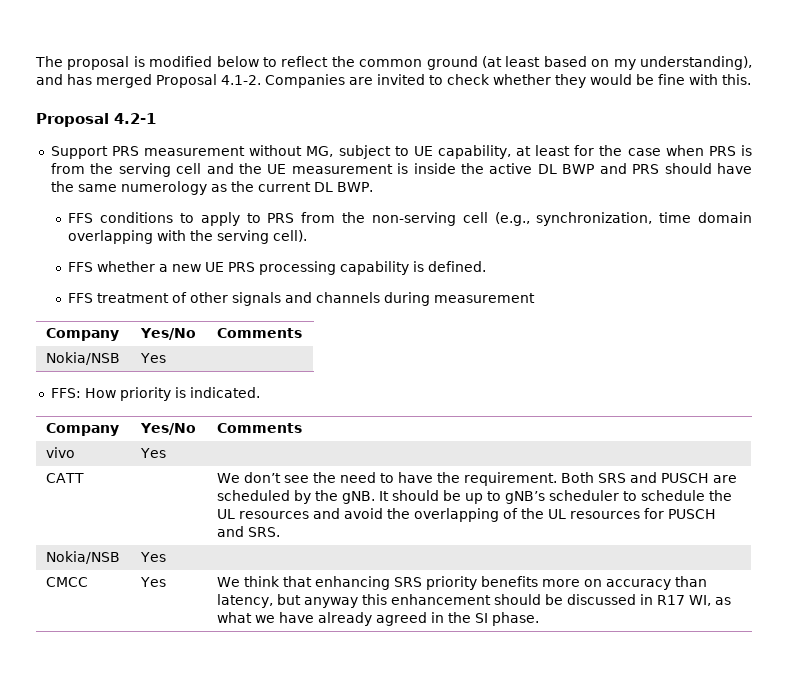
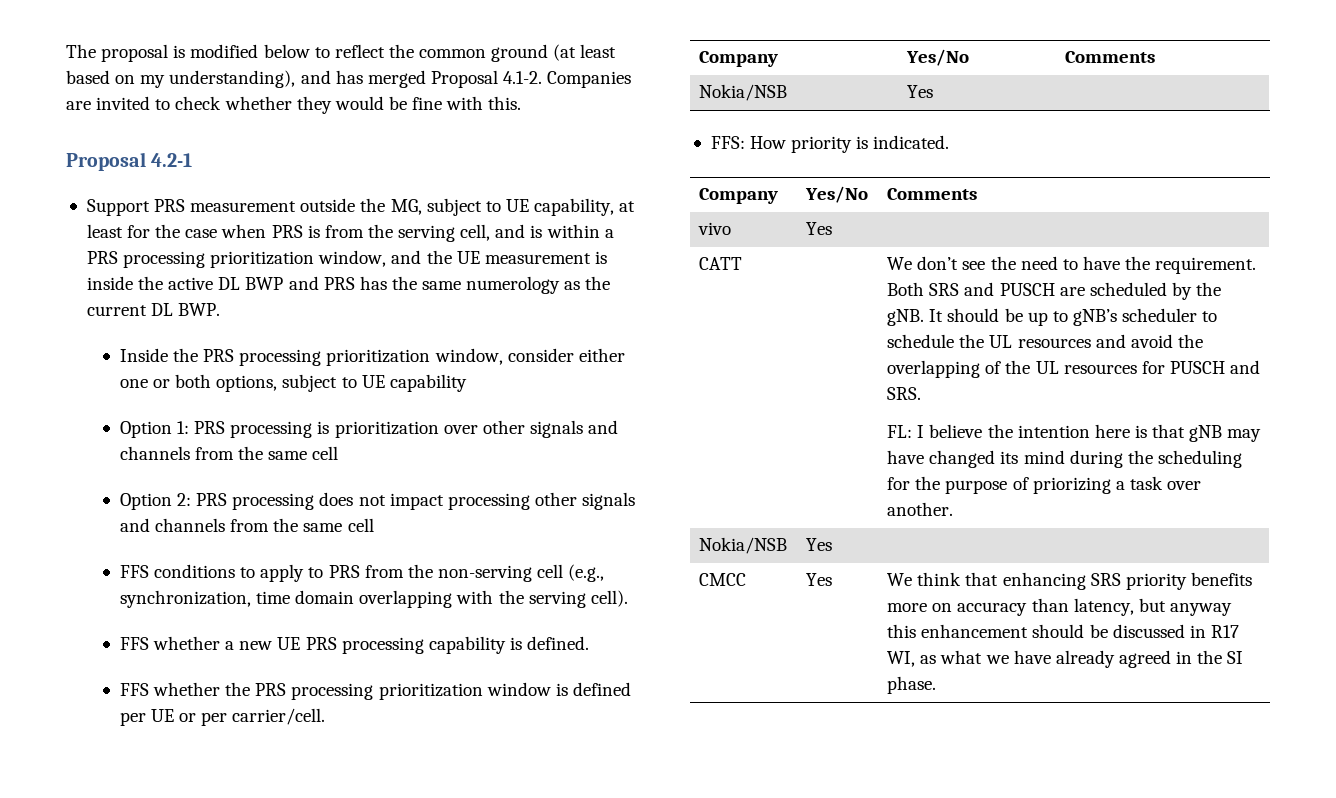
- Support PRS measurement without MG, subject to UE capability, at least for the case when PRS is from the serving cell and the UE measurement is inside the active DL BWP and PRS should have the same numerology as the current DL BWP.
+ Support PRS measurement outside the MG, subject to UE capability, at least for the case when PRS is from the serving cell, and is within a PRS processing prioritization window, and the UE measurement is inside the active DL BWP and PRS has the same numerology as the current DL BWP.
+ Inside the PRS processing prioritization window, consider either one or both options, subject to UE capability
+ Option 1: PRS processing is prioritization over other signals and channels from the same cell
+ Option 2: PRS processing does not impact processing other signals and channels from the same cell
- FFS treatment of other signals and channels during measurement
+ FFS whether the PRS processing prioritization window is defined per UE or per carrier/cell.
+ FL: I believe the intention here is that gNB may have changed its mind during the scheduling for the purpose of priorizing a task over another.

